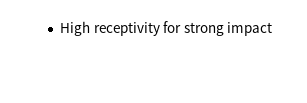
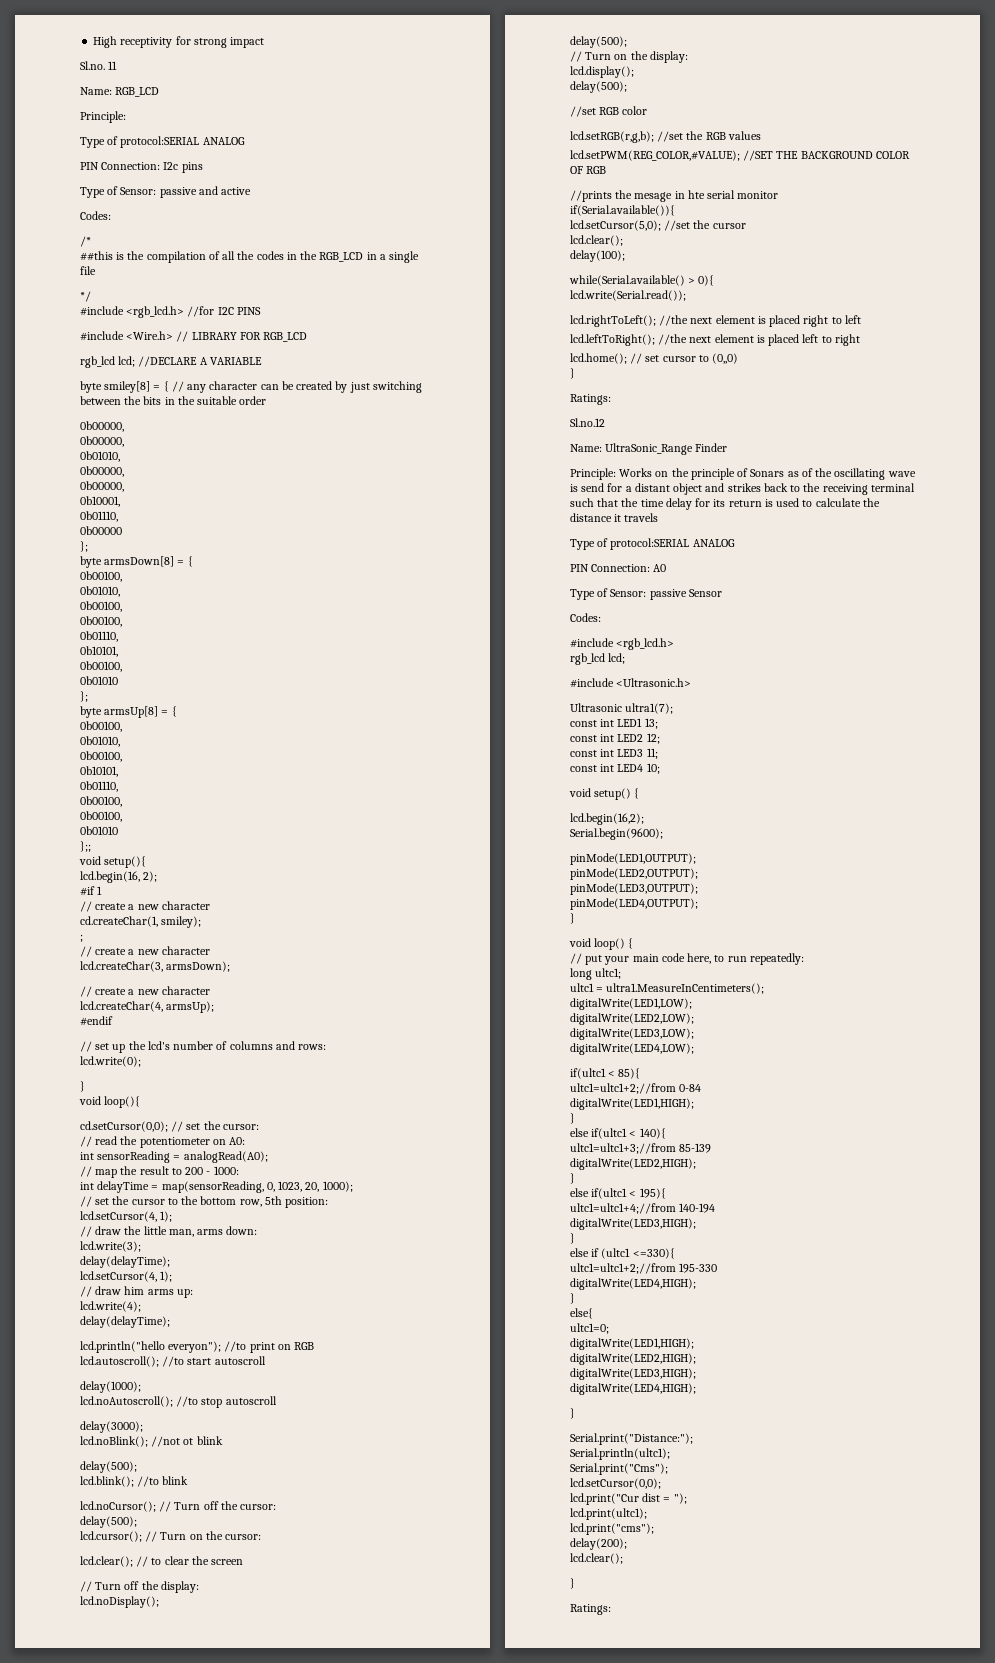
+ Sl.no. 11
+ Name: RGB_LCD
+ Principle:
+ Type of protocol:SERIAL ANALOG
+ PIN Connection: I2c pins
+ Type of Sensor: passive and active
+ Codes:
+ /*
+ ##this is the compilation of all the codes in the RGB_LCD in a single file
+ */
+ #include <rgb_lcd.h> //for I2C PINS
+ #include <Wire.h> // LIBRARY FOR RGB_LCD
+ rgb_lcd lcd; //DECLARE A VARIABLE
+ byte smiley[8] = { // any character can be created by just switching between the bits in the suitable order
+ 0b00000,
+ 0b00000,
+ 0b01010,
+ 0b00000,
+ 0b00000,
+ 0b10001,
+ 0b01110,
+ 0b00000
+ };
+ byte armsDown[8] = {
+ 0b00100,
+ 0b01010,
+ 0b00100,
+ 0b00100,
+ 0b01110,
+ 0b10101,
+ 0b00100,
+ 0b01010
+ };
+ byte armsUp[8] = {
+ 0b00100,
+ 0b01010,
+ 0b00100,
+ 0b10101,
+ 0b01110,
+ 0b00100,
+ 0b00100,
+ 0b01010
+ };;
+ void setup(){
+ lcd.begin(16, 2);
+ #if 1
+ // create a new character
+ cd.createChar(1, smiley);
+ ;
+ // create a new character
+ lcd.createChar(3, armsDown);
+ // create a new character
+ lcd.createChar(4, armsUp);
+ #endif
+ // set up the lcd's number of columns and rows:
+ lcd.write(0);
+ }
+ void loop(){
+ cd.setCursor(0,0); // set the cursor:
+ // read the potentiometer on A0:
+ int sensorReading = analogRead(A0);
+ // map the result to 200 - 1000:
+ int delayTime = map(sensorReading, 0, 1023, 20, 1000);
+ // set the cursor to the bottom row, 5th position:
+ lcd.setCursor(4, 1);
+ // draw the little man, arms down:
+ lcd.write(3);
+ delay(delayTime);
+ lcd.setCursor(4, 1);
+ // draw him arms up:
+ lcd.write(4);
+ delay(delayTime);
+ lcd.println("hello everyon"); //to print on RGB
+ lcd.autoscroll(); //to start autoscroll
+ delay(1000);
+ lcd.noAutoscroll(); //to stop autoscroll
+ delay(3000);
+ lcd.noBlink(); //not ot blink
+ delay(500);
+ lcd.blink(); //to blink
+ lcd.noCursor(); // Turn off the cursor:
+ delay(500);
+ lcd.cursor(); // Turn on the cursor:
+ lcd.clear(); // to clear the screen
+ // Turn off the display:
+ lcd.noDisplay();
+ delay(500);
+ // Turn on the display:
+ lcd.display();
+ delay(500);
+ //set RGB color
+ lcd.setRGB(r,g,b); //set the RGB values
+ lcd.setPWM(REG_COLOR,#VALUE); //SET THE BACKGROUND COLOR OF RGB
+ //prints the mesage in hte serial monitor
+ if(Serial.available()){
+ lcd.setCursor(5,0); //set the cursor
+ lcd.clear();
+ delay(100);
+ while(Serial.available() > 0){
+ lcd.write(Serial.read());
+ lcd.rightToLeft(); //the next element is placed right to left
+ lcd.leftToRight(); //the next element is placed left to right
+ lcd.home(); // set cursor to (0,,0)
+ }
+ Ratings:
+ Sl.no.12
+ Name: UltraSonic_Range Finder
+ Principle: Works on the principle of Sonars as of the oscillating wave is send for a distant object and strikes back to the receiving terminal such that the time delay for its return is used to calculate the distance it travels
+ Type of protocol:SERIAL ANALOG
+ PIN Connection: A0
+ Type of Sensor: passive Sensor
+ Codes:
+ #include <rgb_lcd.h>
+ rgb_lcd lcd;
+ #include <Ultrasonic.h>
+ Ultrasonic ultra1(7);
+ const int LED1 13;
+ const int LED2 12;
+ const int LED3 11;
+ const int LED4 10;
+ void setup() {
+ lcd.begin(16,2);
+ Serial.begin(9600);
+ pinMode(LED1,OUTPUT);
+ pinMode(LED2,OUTPUT);
+ pinMode(LED3,OUTPUT);
+ pinMode(LED4,OUTPUT);
+ }
+ void loop() {
+ // put your main code here, to run repeatedly:
+ long ultc1;
+ ultc1 = ultra1.MeasureInCentimeters();
+ digitalWrite(LED1,LOW);
+ digitalWrite(LED2,LOW);
+ digitalWrite(LED3,LOW);
+ digitalWrite(LED4,LOW);
+ if(ultc1 < 85){
+ ultc1=ultc1+2;//from 0-84
+ digitalWrite(LED1,HIGH);
+ }
+ else if(ultc1 < 140){
+ ultc1=ultc1+3;//from 85-139
+ digitalWrite(LED2,HIGH);
+ }
+ else if(ultc1 < 195){
+ ultc1=ultc1+4;//from 140-194
+ digitalWrite(LED3,HIGH);
+ }
+ else if (ultc1 <=330){
+ ultc1=ultc1+2;//from 195-330
+ digitalWrite(LED4,HIGH);
+ }
+ else{
+ ultc1=0;
+ digitalWrite(LED1,HIGH);
+ digitalWrite(LED2,HIGH);
+ digitalWrite(LED3,HIGH);
+ digitalWrite(LED4,HIGH);
+ }
+ Serial.print("Distance:");
+ Serial.println(ultc1);
+ Serial.print("Cms");
+ lcd.setCursor(0,0);
+ lcd.print("Cur dist = ");
+ lcd.print(ultc1);
+ lcd.print("cms");
+ delay(200);
+ lcd.clear();
+ }
+ Ratings:

